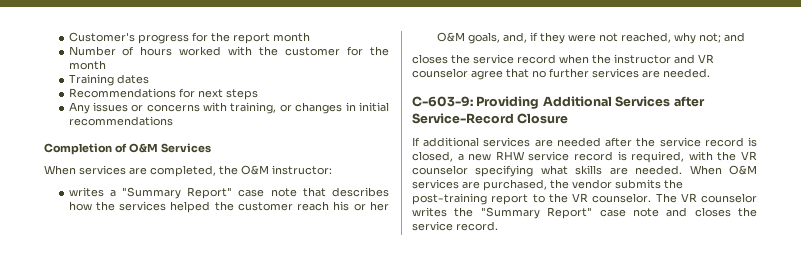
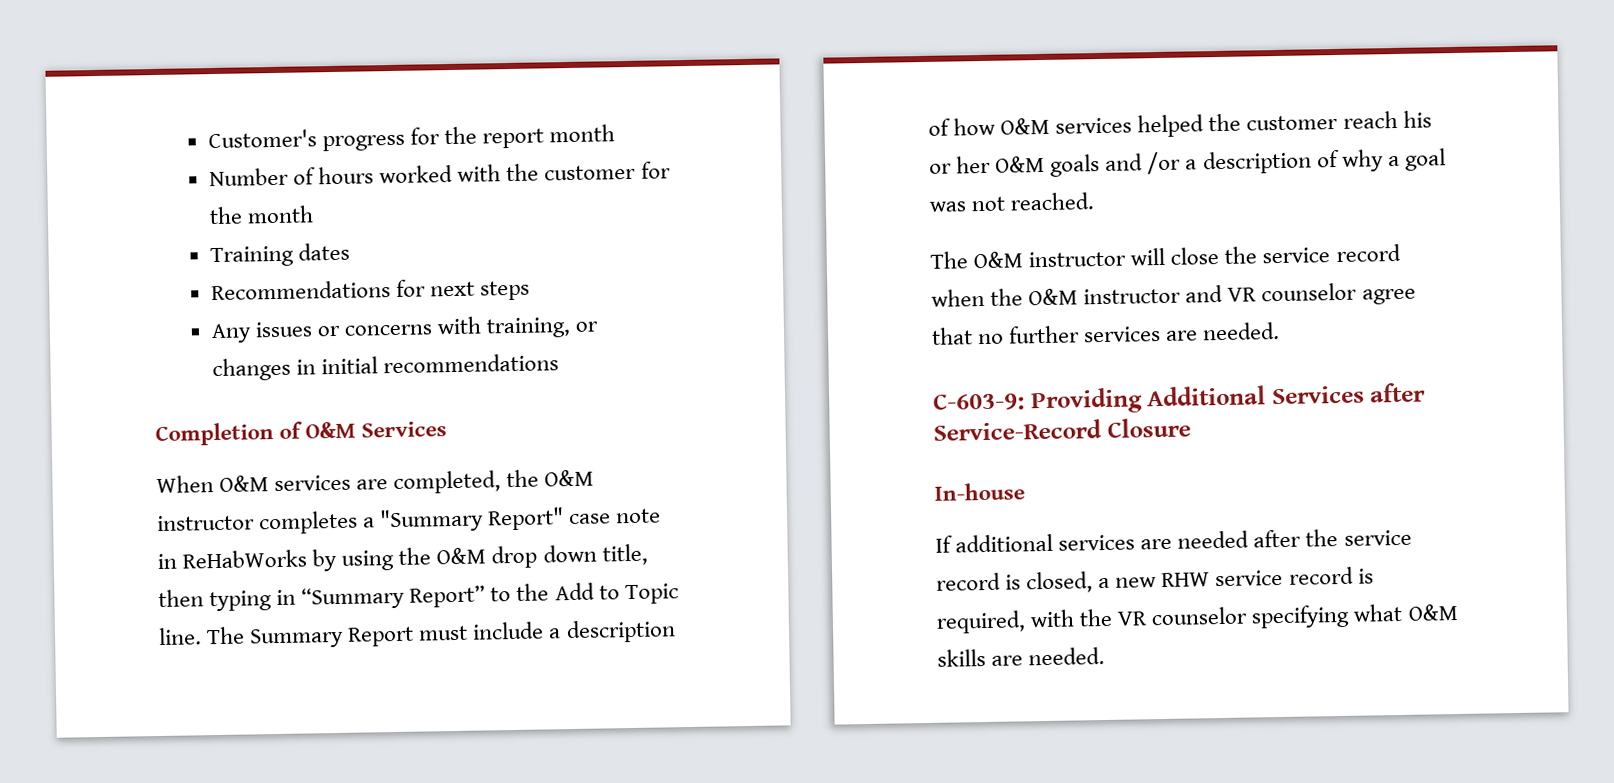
- When services are completed, the O&M instructor:
- writes a "Summary Report" case note that describes how the services helped the customer reach his or her O&M goals, and, if they were not reached, why not; and
- closes the service record when the instructor and VR counselor agree that no further services are needed.
+ When O&M services are completed, the O&M instructor completes a "Summary Report" case note in ReHabWorks by using the O&M drop down title, then typing in “Summary Report” to the Add to Topic line. The Summary Report must include a description of how O&M services helped the customer reach his or her O&M goals and /or a description of why a goal was not reached.
+ The O&M instructor will close the service record when the O&M instructor and VR counselor agree that no further services are needed.
+ In-house
- If additional services are needed after the service record is closed, a new RHW service record is required, with the VR counselor specifying what skills are needed. When O&M services are purchased, the vendor submits the post-training report to the VR counselor. The VR counselor writes the "Summary Report" case note and closes the service record.
+ If additional services are needed after the service record is closed, a new RHW service record is required, with the VR counselor specifying what O&M skills are needed.

